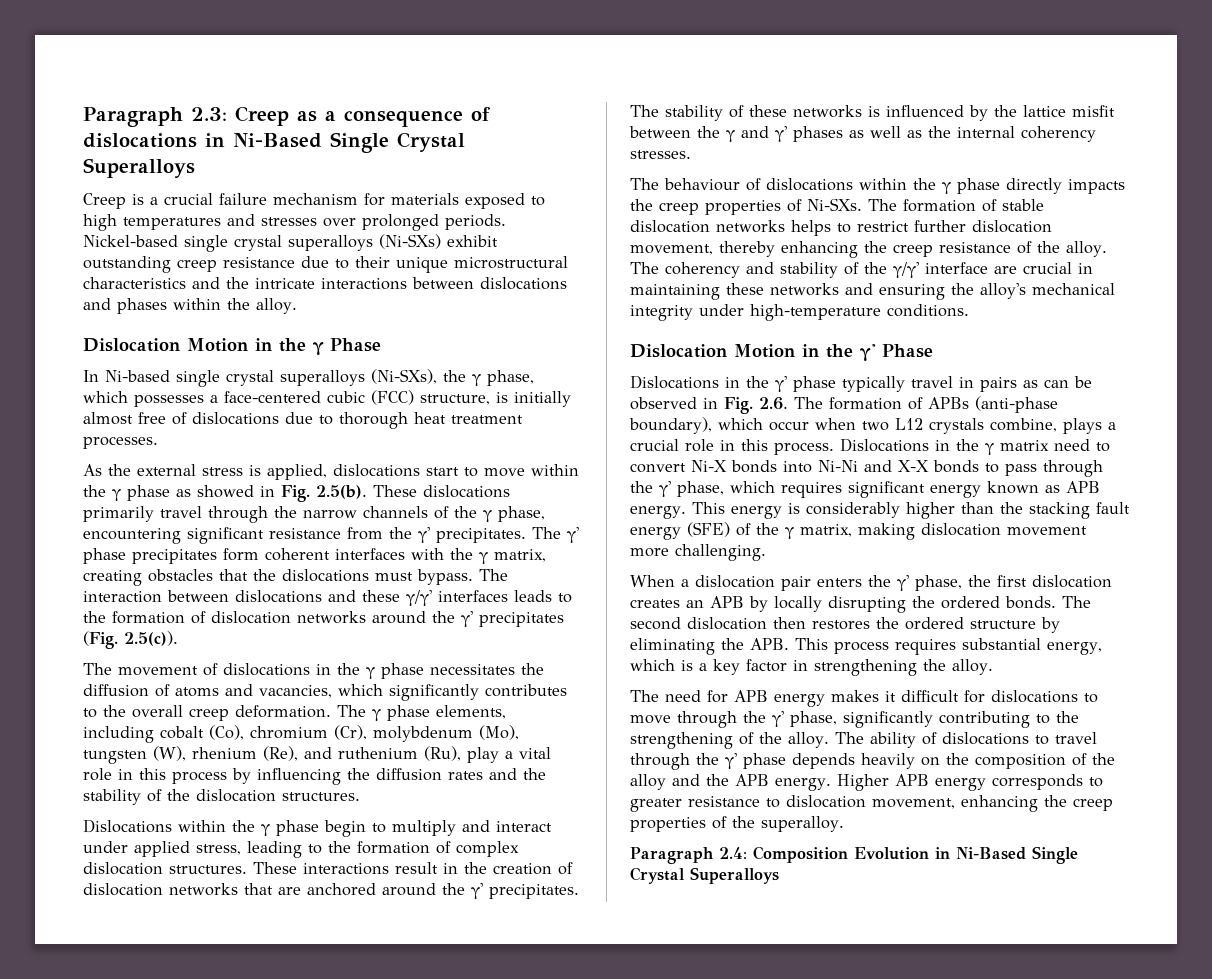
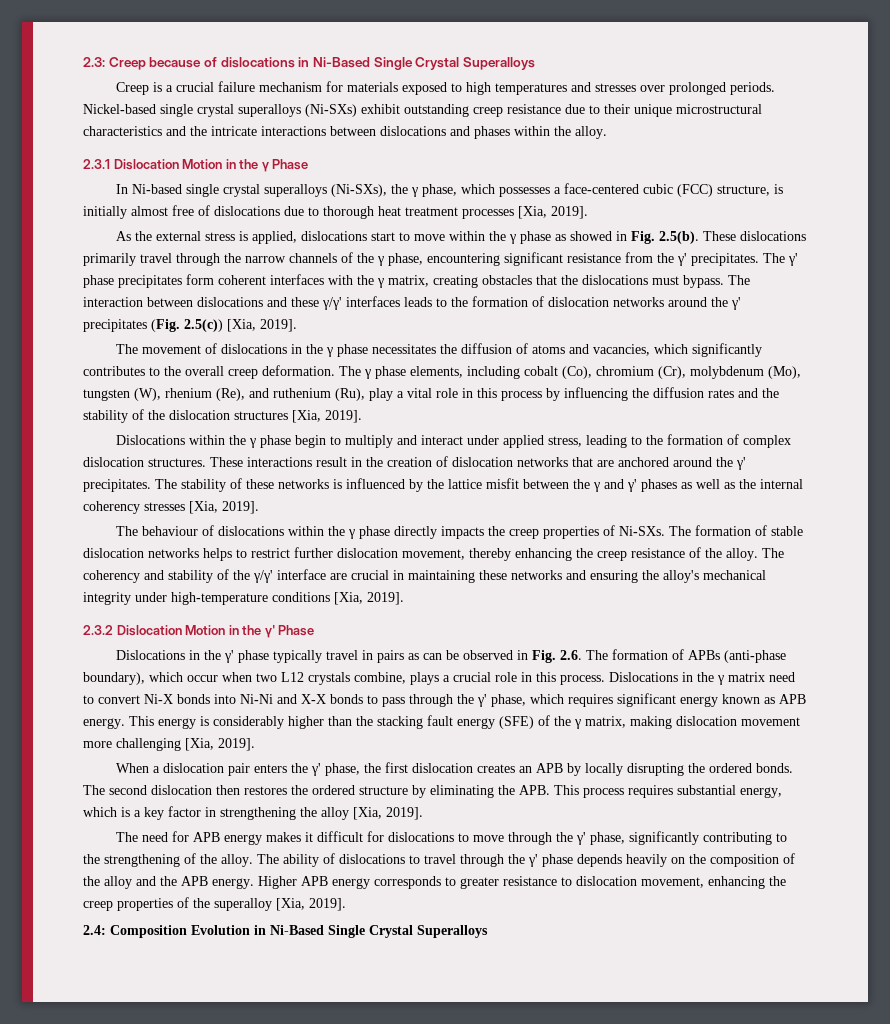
- Paragraph 2.3: Creep as a consequence of dislocations in Ni-Based Single Crystal Superalloys
+ 2.3: Creep because of dislocations in Ni-Based Single Crystal Superalloys
- Dislocation Motion in the γ Phase
+ 2.3.1 Dislocation Motion in the γ Phase
- In Ni-based single crystal superalloys (Ni-SXs), the γ phase, which possesses a face-centered cubic (FCC) structure, is initially almost free of dislocations due to thorough heat treatment processes.
+ In Ni-based single crystal superalloys (Ni-SXs), the γ phase, which possesses a face-centered cubic (FCC) structure, is initially almost free of dislocations due to thorough heat treatment processes [Xia, 2019].
- The interaction between dislocations and these γ/γ' interfaces leads to the formation of dislocation networks around the γ' precipitates (Fig. 2.5(c)).
+ The interaction between dislocations and these γ/γ' interfaces leads to the formation of dislocation networks around the γ' precipitates (Fig. 2.5(c)) [Xia, 2019].
- The γ phase elements, including cobalt (Co), chromium (Cr), molybdenum (Mo), tungsten (W), rhenium (Re), and ruthenium (Ru), play a vital role in this process by influencing the diffusion rates and the stability of the dislocation structures.
+ The γ phase elements, including cobalt (Co), chromium (Cr), molybdenum (Mo), tungsten (W), rhenium (Re), and ruthenium (Ru), play a vital role in this process by influencing the diffusion rates and the stability of the dislocation structures [Xia, 2019].
- The stability of these networks is influenced by the lattice misfit between the γ and γ' phases as well as the internal coherency stresses.
+ The stability of these networks is influenced by the lattice misfit between the γ and γ' phases as well as the internal coherency stresses [Xia, 2019].
- The coherency and stability of the γ/γ' interface are crucial in maintaining these networks and ensuring the alloy's mechanical integrity under high-temperature conditions.
- Dislocation Motion in the γ' Phase
+ The coherency and stability of the γ/γ' interface are crucial in maintaining these networks and ensuring the alloy's mechanical integrity under high-temperature conditions [Xia, 2019].
+ 2.3.2 Dislocation Motion in the γ' Phase
- This energy is considerably higher than the stacking fault energy (SFE) of the γ matrix, making dislocation movement more challenging.
+ This energy is considerably higher than the stacking fault energy (SFE) of the γ matrix, making dislocation movement more challenging [Xia, 2019].
- The second dislocation then restores the ordered structure by eliminating the APB. This process requires substantial energy, which is a key factor in strengthening the alloy.
+ The second dislocation then restores the ordered structure by eliminating the APB. This process requires substantial energy, which is a key factor in strengthening the alloy [Xia, 2019].
- Higher APB energy corresponds to greater resistance to dislocation movement, enhancing the creep properties of the superalloy.
- Paragraph 2.4: Composition Evolution in Ni-Based Single Crystal Superalloys
+ Higher APB energy corresponds to greater resistance to dislocation movement, enhancing the creep properties of the superalloy [Xia, 2019].
+ 2.4: Composition Evolution in Ni-Based Single Crystal Superalloys

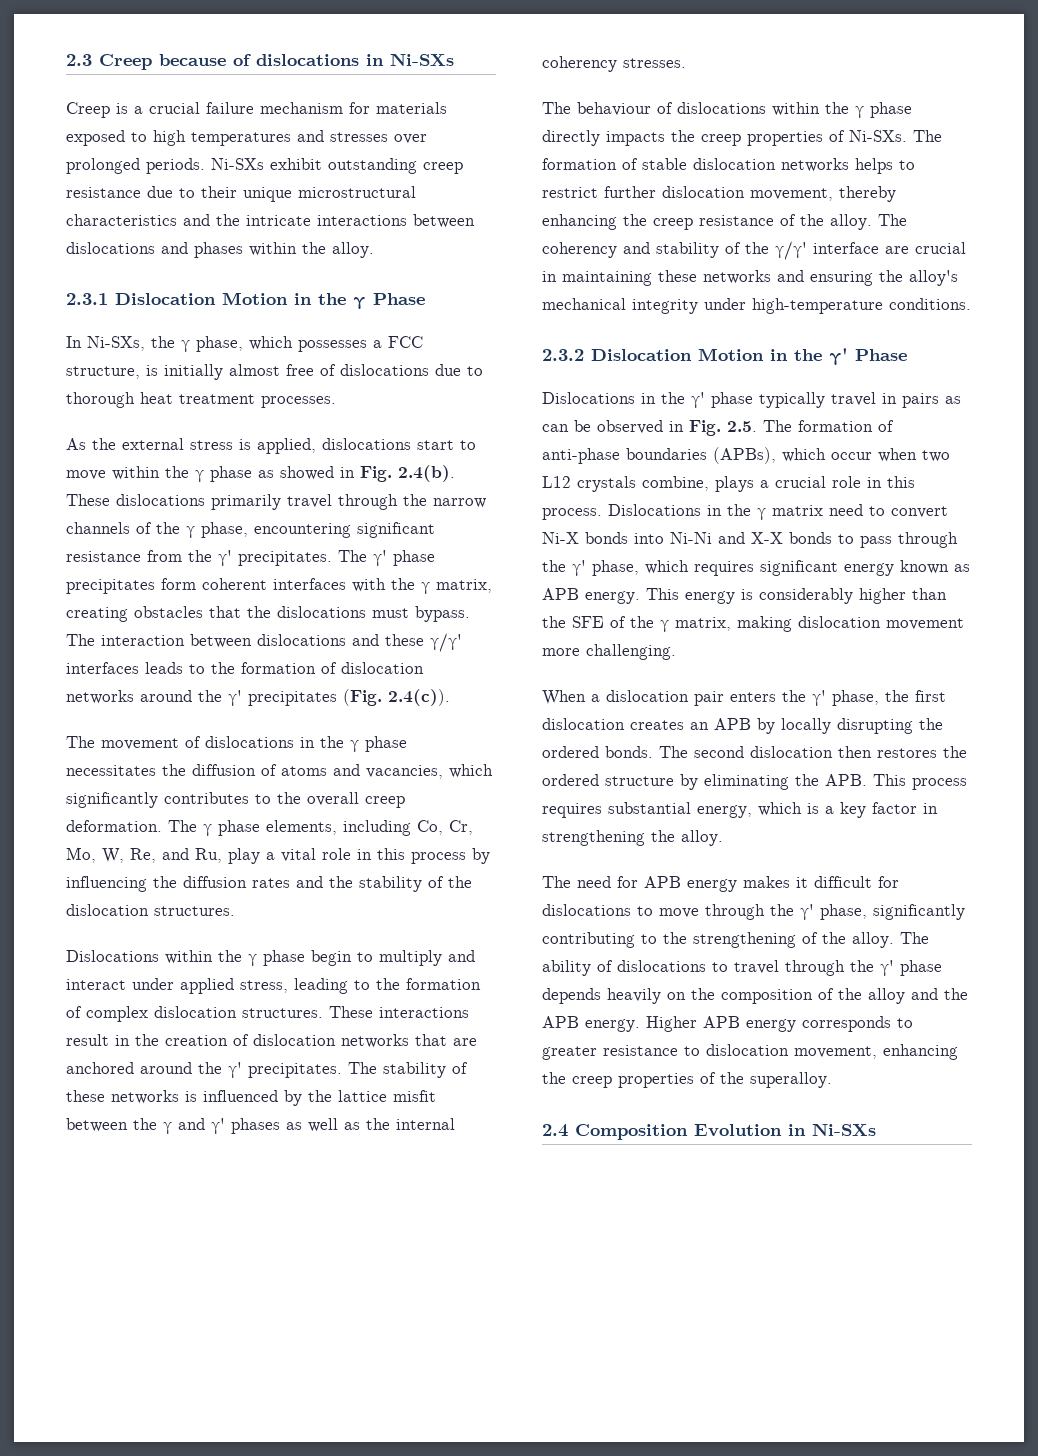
- 2.3: Creep because of dislocations in Ni-Based Single Crystal Superalloys
+ 2.3 Creep because of dislocations in Ni-SXs
- Nickel-based single crystal superalloys (Ni-SXs) exhibit outstanding creep resistance due to their unique microstructural characteristics and the intricate interactions between dislocations and phases within the alloy.
+ Ni-SXs exhibit outstanding creep resistance due to their unique microstructural characteristics and the intricate interactions between dislocations and phases within the alloy.
- In Ni-based single crystal superalloys (Ni-SXs), the γ phase, which possesses a face-centered cubic (FCC) structure, is initially almost free of dislocations due to thorough heat treatment processes [Xia, 2019].
+ In Ni-SXs, the γ phase, which possesses a FCC structure, is initially almost free of dislocations due to thorough heat treatment processes.
- As the external stress is applied, dislocations start to move within the γ phase as showed in Fig. 2.5(b). These dislocations primarily travel through the narrow channels of the γ phase, encountering significant resistance from the γ' precipitates.
+ As the external stress is applied, dislocations start to move within the γ phase as showed in Fig. 2.4(b). These dislocations primarily travel through the narrow channels of the γ phase, encountering significant resistance from the γ' precipitates.
- The interaction between dislocations and these γ/γ' interfaces leads to the formation of dislocation networks around the γ' precipitates (Fig. 2.5(c)) [Xia, 2019].
+ The interaction between dislocations and these γ/γ' interfaces leads to the formation of dislocation networks around the γ' precipitates (Fig. 2.4(c)).
- The γ phase elements, including cobalt (Co), chromium (Cr), molybdenum (Mo), tungsten (W), rhenium (Re), and ruthenium (Ru), play a vital role in this process by influencing the diffusion rates and the stability of the dislocation structures [Xia, 2019].
+ The γ phase elements, including Co, Cr, Mo, W, Re, and Ru, play a vital role in this process by influencing the diffusion rates and the stability of the dislocation structures.
- The stability of these networks is influenced by the lattice misfit between the γ and γ' phases as well as the internal coherency stresses [Xia, 2019].
+ The stability of these networks is influenced by the lattice misfit between the γ and γ' phases as well as the internal coherency stresses.
- The coherency and stability of the γ/γ' interface are crucial in maintaining these networks and ensuring the alloy's mechanical integrity under high-temperature conditions [Xia, 2019].
+ The coherency and stability of the γ/γ' interface are crucial in maintaining these networks and ensuring the alloy's mechanical integrity under high-temperature conditions.
- Dislocations in the γ' phase typically travel in pairs as can be observed in Fig. 2.6. The formation of APBs (anti-phase boundary), which occur when two L12 crystals combine, plays a crucial role in this process.
+ Dislocations in the γ' phase typically travel in pairs as can be observed in Fig. 2.5. The formation of anti-phase boundaries (APBs), which occur when two L12 crystals combine, plays a crucial role in this process.
- This energy is considerably higher than the stacking fault energy (SFE) of the γ matrix, making dislocation movement more challenging [Xia, 2019].
+ This energy is considerably higher than the SFE of the γ matrix, making dislocation movement more challenging.
- The second dislocation then restores the ordered structure by eliminating the APB. This process requires substantial energy, which is a key factor in strengthening the alloy [Xia, 2019].
+ The second dislocation then restores the ordered structure by eliminating the APB. This process requires substantial energy, which is a key factor in strengthening the alloy.
- Higher APB energy corresponds to greater resistance to dislocation movement, enhancing the creep properties of the superalloy [Xia, 2019].
- 2.4: Composition Evolution in Ni-Based Single Crystal Superalloys
+ Higher APB energy corresponds to greater resistance to dislocation movement, enhancing the creep properties of the superalloy.
+ 2.4 Composition Evolution in Ni-SXs

